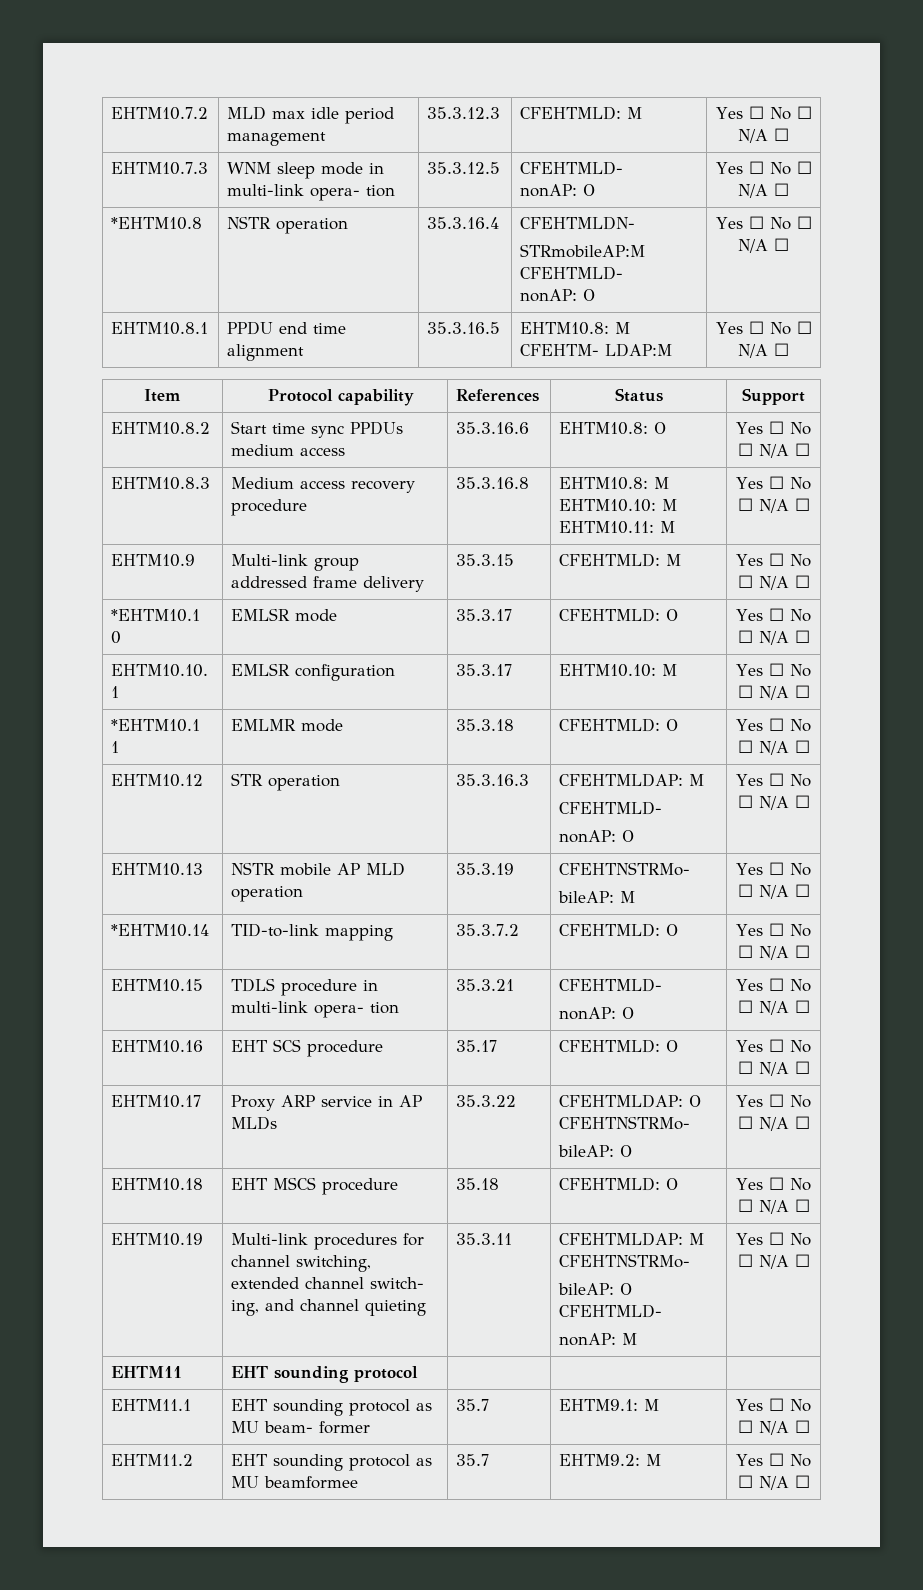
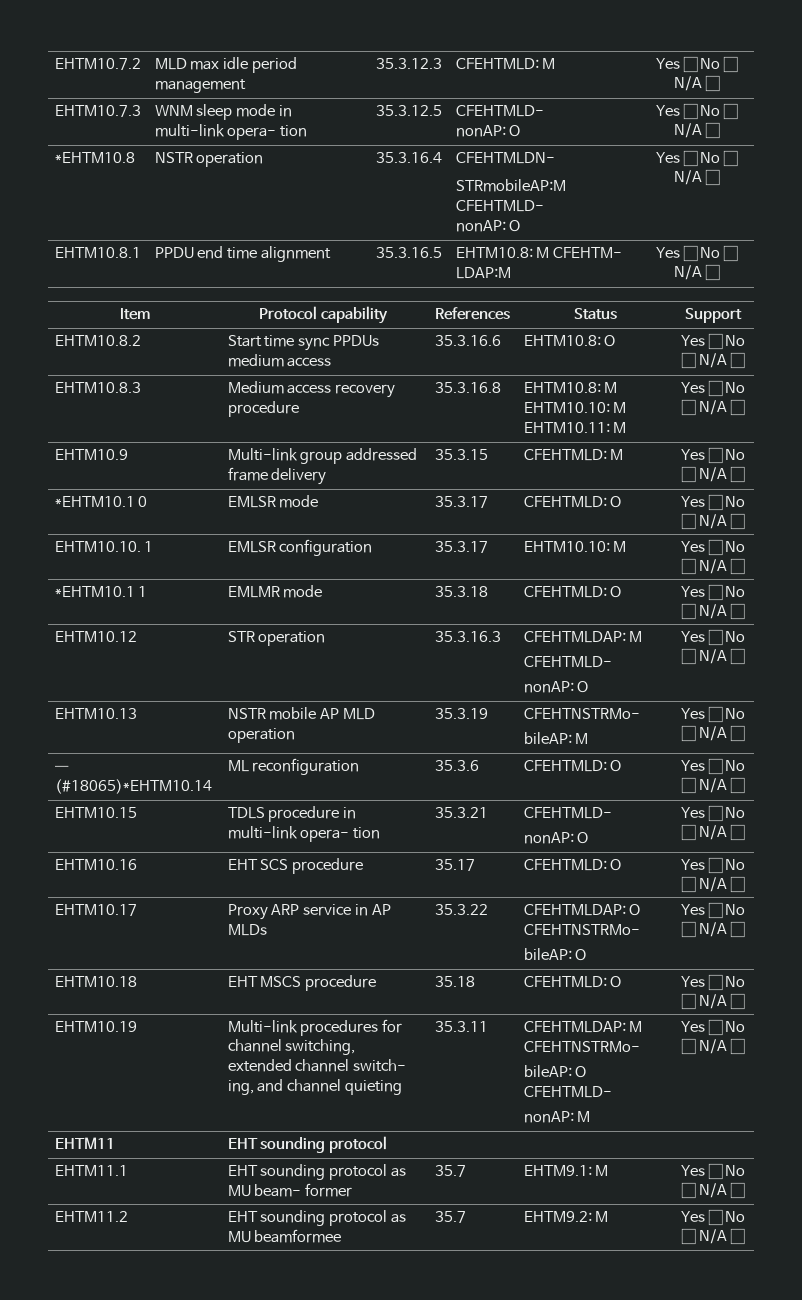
- *EHTM10.14 | TID-to-link mapping | 35.3.7.2 | CFEHTMLD: O | Yes ☐ No ☐ N/A ☐
+ — (#18065)*EHTM10.14 | ML reconfiguration | 35.3.6 | CFEHTMLD: O | Yes ☐ No ☐ N/A ☐

